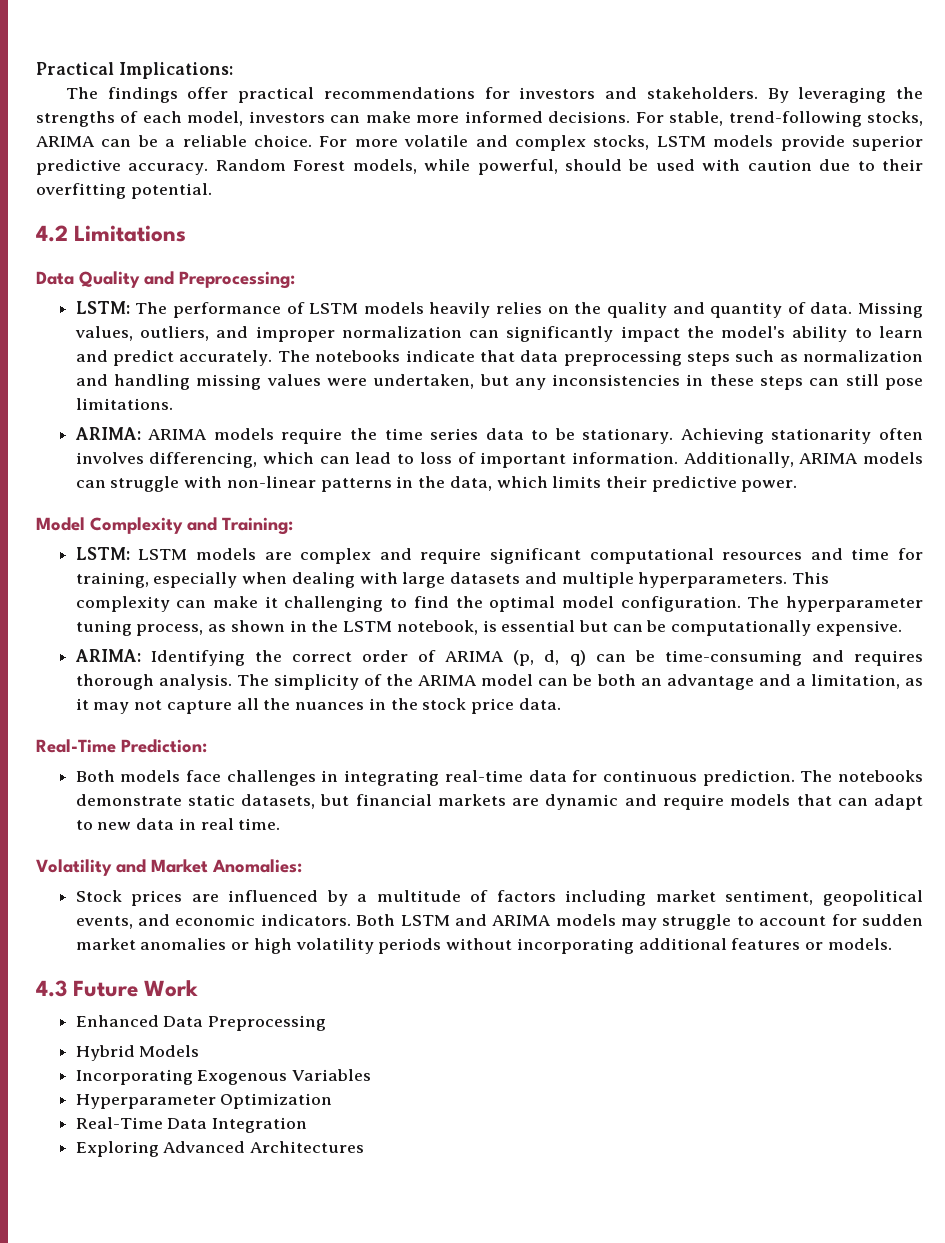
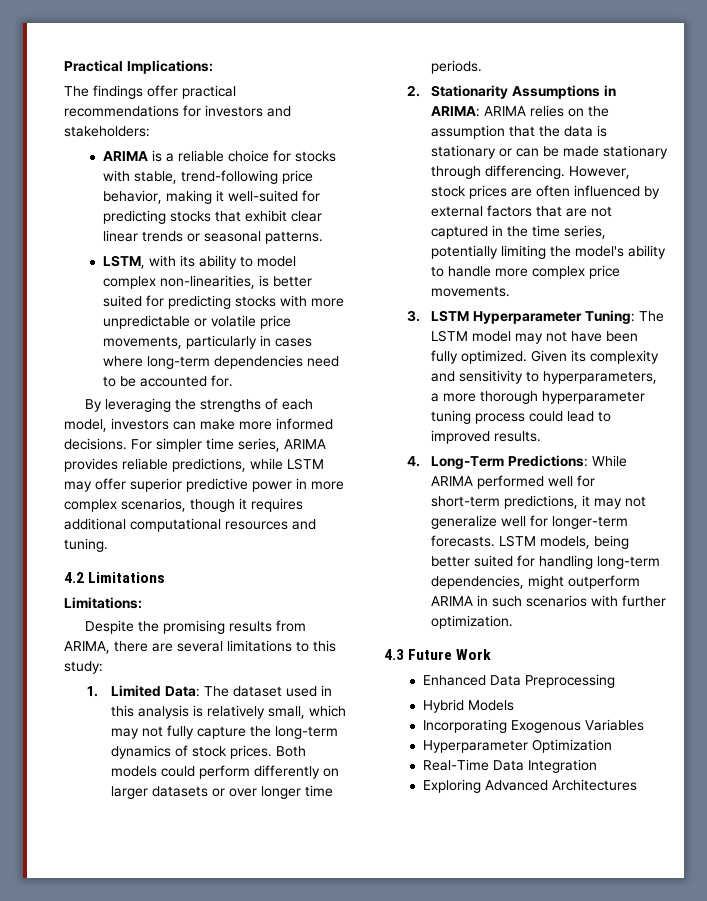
- The findings offer practical recommendations for investors and stakeholders. By leveraging the strengths of each model, investors can make more informed decisions.
+ The findings offer practical recommendations for investors and stakeholders:
+ ARIMA is a reliable choice for stocks with stable, trend-following price behavior, making it well-suited for predicting stocks that exhibit clear linear trends or seasonal patterns.
+ LSTM, with its ability to model complex non-linearities, is better suited for predicting stocks with more unpredictable or volatile price movements, particularly in cases where long-term dependencies need to be accounted for.
+ By leveraging the strengths of each model, investors can make more informed decisions.
- For stable, trend-following stocks, ARIMA can be a reliable choice. For more volatile and complex stocks, LSTM models provide superior predictive accuracy. Random Forest models, while powerful, should be used with caution due to their overfitting potential.
+ For simpler time series, ARIMA provides reliable predictions, while LSTM may offer superior predictive power in more complex scenarios, though it requires additional computational resources and tuning.
  4.2 Limitations
- Data Quality and Preprocessing:
- LSTM: The performance of LSTM models heavily relies on the quality and quantity of data. Missing values, outliers, and improper normalization can significantly impact the model's ability to learn and predict accurately. The notebooks indicate that data preprocessing steps such as normalization and handling missing values were undertaken, but any inconsistencies in these steps can still pose limitations.
- ARIMA: ARIMA models require the time series data to be stationary. Achieving stationarity often involves differencing, which can lead to loss of important information. Additionally, ARIMA models can struggle with non-linear patterns in the data, which limits their predictive power.
- Model Complexity and Training:
- LSTM: LSTM models are complex and require significant computational resources and time for training, especially when dealing with large datasets and multiple hyperparameters. This complexity can make it challenging to find the optimal model configuration. The hyperparameter tuning process, as shown in the LSTM notebook, is essential but can be computationally expensive.
- ARIMA: Identifying the correct order of ARIMA (p, d, q) can be time-consuming and requires thorough analysis. The simplicity of the ARIMA model can be both an advantage and a limitation, as it may not capture all the nuances in the stock price data.
- Real-Time Prediction:
- Both models face challenges in integrating real-time data for continuous prediction. The notebooks demonstrate static datasets, but financial markets are dynamic and require models that can adapt to new data in real time.
- Volatility and Market Anomalies:
- Stock prices are influenced by a multitude of factors including market sentiment, geopolitical events, and economic indicators. Both LSTM and ARIMA models may struggle to account for sudden market anomalies or high volatility periods without incorporating additional features or models.
+ Limitations:
+ Despite the promising results from ARIMA, there are several limitations to this study:
+ 1. Limited Data: The dataset used in this analysis is relatively small, which may not fully capture the long-term dynamics of stock prices. Both models could perform differently on larger datasets or over longer time periods.
+ 2. Stationarity Assumptions in ARIMA: ARIMA relies on the assumption that the data is stationary or can be made stationary through differencing. However, stock prices are often influenced by external factors that are not captured in the time series, potentially limiting the model's ability to handle more complex price movements.
+ 3. LSTM Hyperparameter Tuning: The LSTM model may not have been fully optimized. Given its complexity and sensitivity to hyperparameters, a more thorough hyperparameter tuning process could lead to improved results.
+ 4. Long-Term Predictions: While ARIMA performed well for short-term predictions, it may not generalize well for longer-term forecasts. LSTM models, being better suited for handling long-term dependencies, might outperform ARIMA in such scenarios with further optimization.

